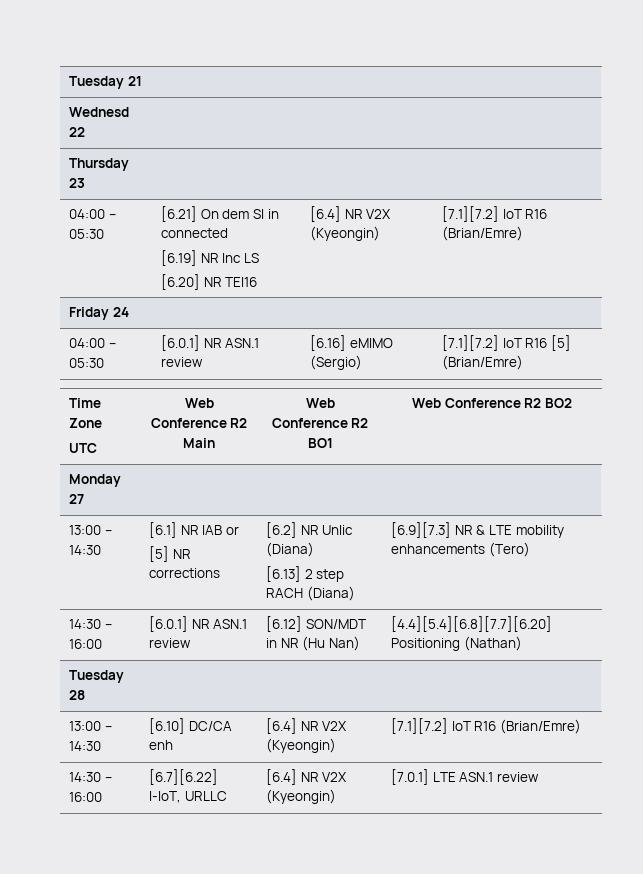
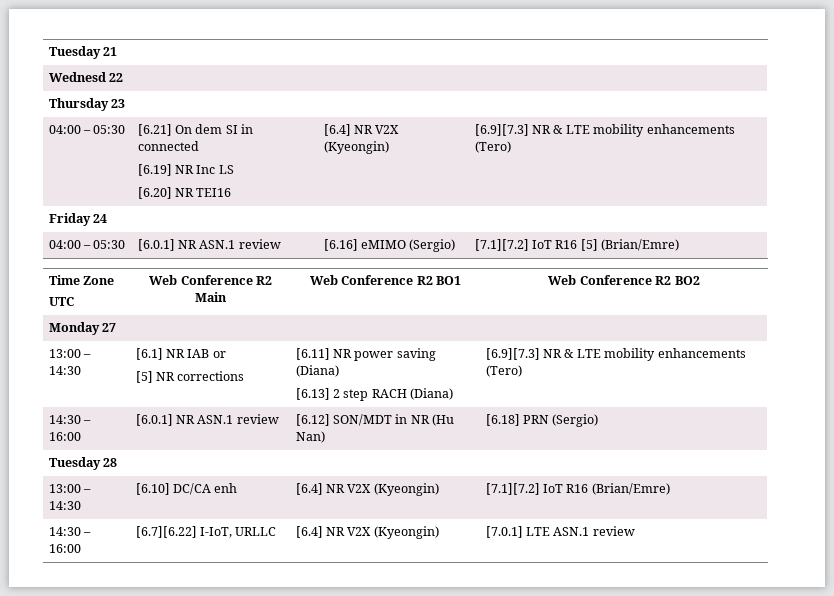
  04:00 – 05:30 | [6.21] On dem SI in connected
  [6.19] NR Inc LS
- [6.20] NR TEI16 | [6.4] NR V2X (Kyeongin) | [7.1][7.2] IoT R16 (Brian/Emre)
+ [6.20] NR TEI16 | [6.4] NR V2X (Kyeongin) | [6.9][7.3] NR & LTE mobility enhancements (Tero)
  13:00 – 14:30 | [6.1] NR IAB or
- [5] NR corrections | [6.2] NR Unlic (Diana)
+ [5] NR corrections | [6.11] NR power saving (Diana)
- 14:30 – 16:00 | [6.0.1] NR ASN.1 review | [6.12] SON/MDT in NR (Hu Nan) | [4.4][5.4][6.8][7.7][6.20] Positioning (Nathan)
+ 14:30 – 16:00 | [6.0.1] NR ASN.1 review | [6.12] SON/MDT in NR (Hu Nan) | [6.18] PRN (Sergio)

